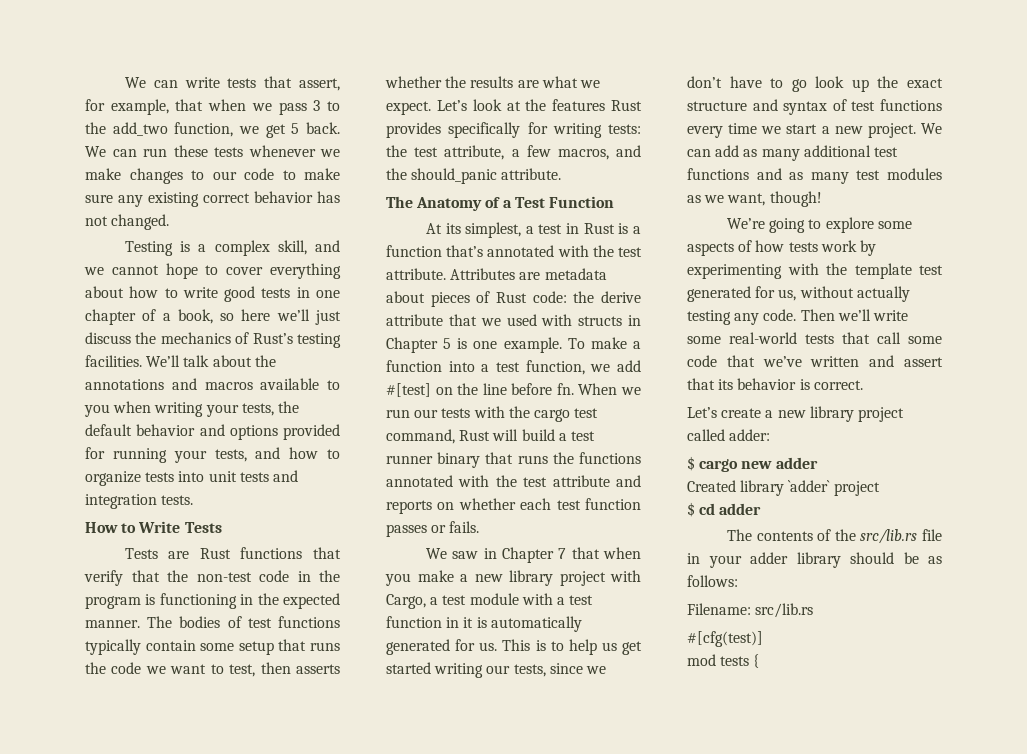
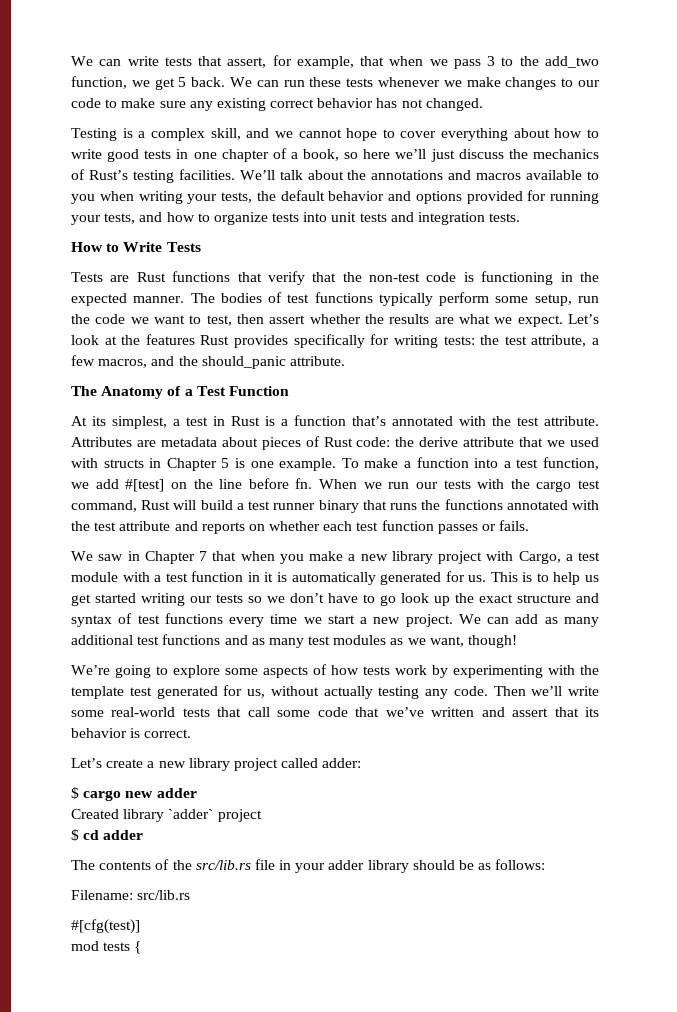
- Tests are Rust functions that verify that the non-test code in the program is functioning in the expected manner.
+ Tests are Rust functions that verify that the non-test code is functioning in the expected manner.
- The bodies of test functions typically contain some setup that runs the code we want to test, then asserts whether the results are what we expect.
+ The bodies of test functions typically perform some setup, run the code we want to test, then assert whether the results are what we expect.
- This is to help us get started writing our tests, since we don’t have to go look up the exact structure and syntax of test functions every time we start a new project.
+ This is to help us get started writing our tests so we don’t have to go look up the exact structure and syntax of test functions every time we start a new project.

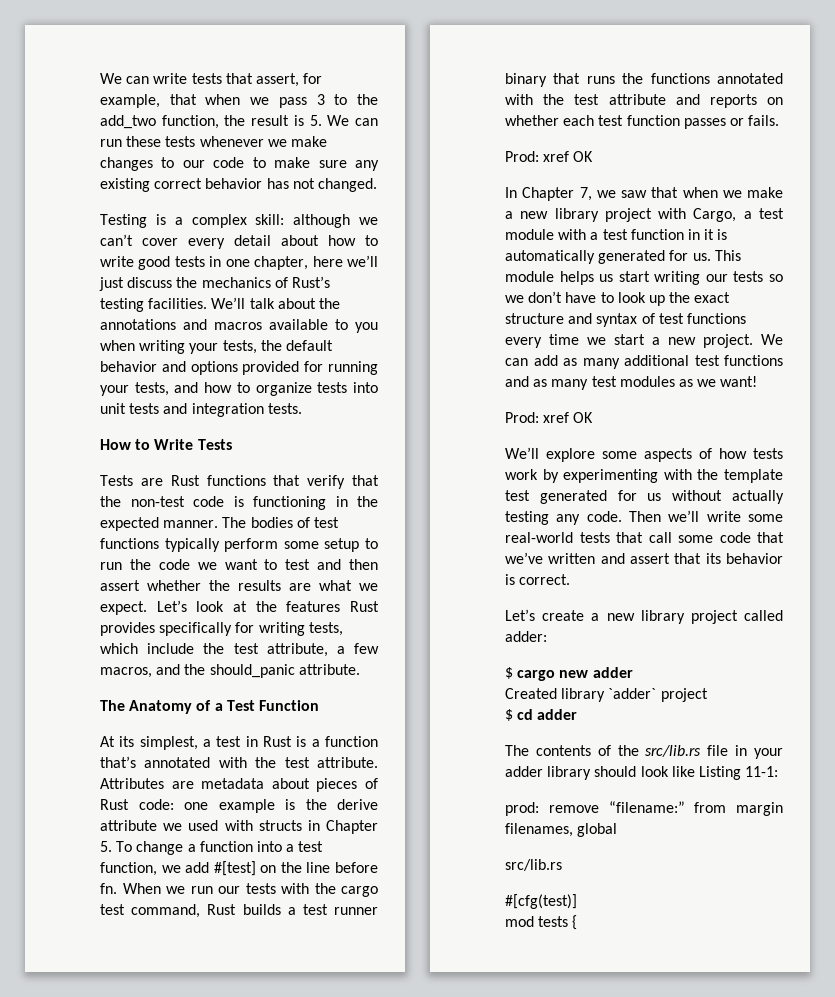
- We can write tests that assert, for example, that when we pass 3 to the add_two function, we get 5 back. We can run these tests whenever we make changes to our code to make sure any existing correct behavior has not changed.
+ We can write tests that assert, for example, that when we pass 3 to the add_two function, the result is 5. We can run these tests whenever we make changes to our code to make sure any existing correct behavior has not changed.
- Testing is a complex skill, and we cannot hope to cover everything about how to write good tests in one chapter of a book, so here we’ll just discuss the mechanics of Rust’s testing facilities.
+ Testing is a complex skill: although we can’t cover every detail about how to write good tests in one chapter, here we’ll just discuss the mechanics of Rust’s testing facilities.
- The bodies of test functions typically perform some setup, run the code we want to test, then assert whether the results are what we expect.
+ The bodies of test functions typically perform some setup to run the code we want to test and then assert whether the results are what we expect.
- Let’s look at the features Rust provides specifically for writing tests: the test attribute, a few macros, and the should_panic attribute.
+ Let’s look at the features Rust provides specifically for writing tests, which include the test attribute, a few macros, and the should_panic attribute.
- Attributes are metadata about pieces of Rust code: the derive attribute that we used with structs in Chapter 5 is one example. To make a function into a test function, we add #[test] on the line before fn.
+ Attributes are metadata about pieces of Rust code: one example is the derive attribute we used with structs in Chapter 5. To change a function into a test function, we add #[test] on the line before fn.
- When we run our tests with the cargo test command, Rust will build a test runner binary that runs the functions annotated with the test attribute and reports on whether each test function passes or fails.
- We saw in Chapter 7 that when you make a new library project with Cargo, a test module with a test function in it is automatically generated for us.
+ When we run our tests with the cargo test command, Rust builds a test runner binary that runs the functions annotated with the test attribute and reports on whether each test function passes or fails.
+ Prod: xref OK
+ In Chapter 7, we saw that when we make a new library project with Cargo, a test module with a test function in it is automatically generated for us.
- This is to help us get started writing our tests so we don’t have to go look up the exact structure and syntax of test functions every time we start a new project.
+ This module helps us start writing our tests so we don’t have to look up the exact structure and syntax of test functions every time we start a new project.
- We can add as many additional test functions and as many test modules as we want, though!
- We’re going to explore some aspects of how tests work by experimenting with the template test generated for us, without actually testing any code.
+ We can add as many additional test functions and as many test modules as we want!
+ Prod: xref OK
+ We’ll explore some aspects of how tests work by experimenting with the template test generated for us without actually testing any code.
- The contents of the src/lib.rs file in your adder library should be as follows:
- Filename: src/lib.rs
+ The contents of the src/lib.rs file in your adder library should look like Listing 11-1:
+ prod: remove “filename:” from margin filenames, global
+ src/lib.rs

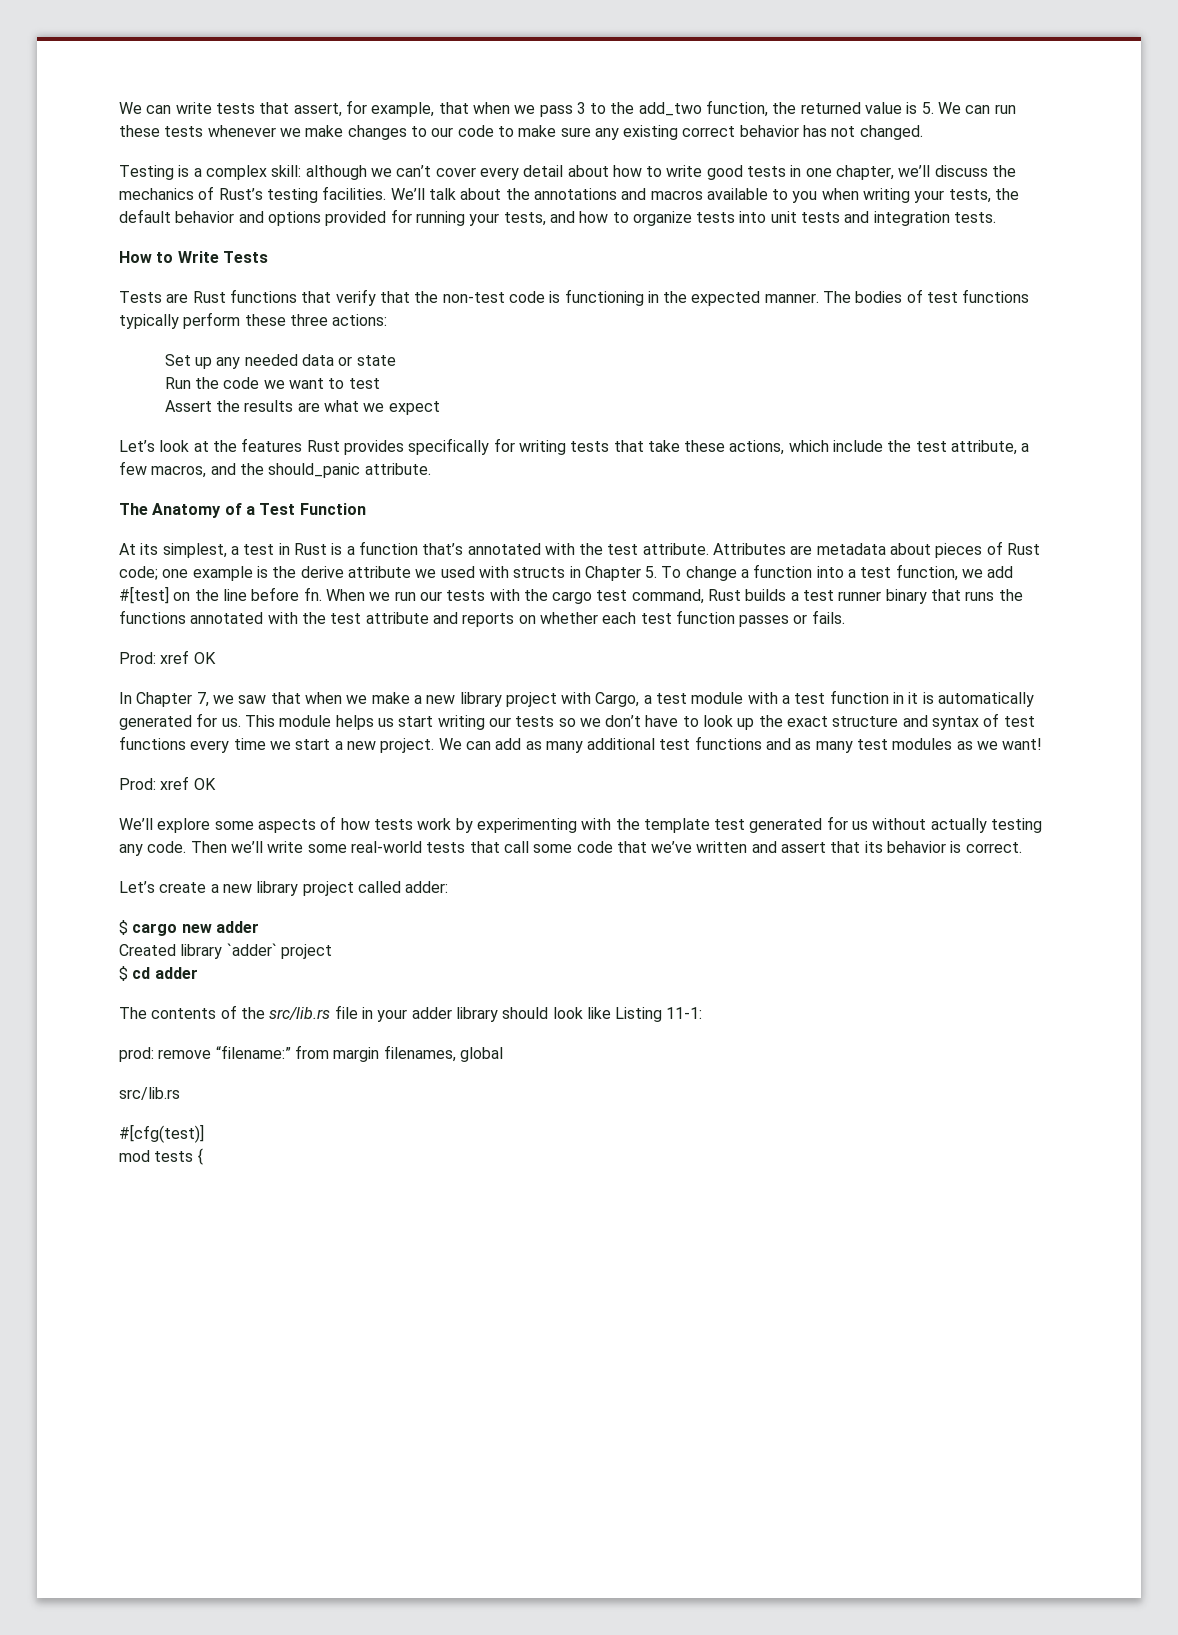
- We can write tests that assert, for example, that when we pass 3 to the add_two function, the result is 5. We can run these tests whenever we make changes to our code to make sure any existing correct behavior has not changed.
+ We can write tests that assert, for example, that when we pass 3 to the add_two function, the returned value is 5. We can run these tests whenever we make changes to our code to make sure any existing correct behavior has not changed.
- Testing is a complex skill: although we can’t cover every detail about how to write good tests in one chapter, here we’ll just discuss the mechanics of Rust’s testing facilities.
+ Testing is a complex skill: although we can’t cover every detail about how to write good tests in one chapter, we’ll discuss the mechanics of Rust’s testing facilities.
- The bodies of test functions typically perform some setup to run the code we want to test and then assert whether the results are what we expect. Let’s look at the features Rust provides specifically for writing tests, which include the test attribute, a few macros, and the should_panic attribute.
+ The bodies of test functions typically perform these three actions:
+ Set up any needed data or state
+ Run the code we want to test
+ Assert the results are what we expect
+ Let’s look at the features Rust provides specifically for writing tests that take these actions, which include the test attribute, a few macros, and the should_panic attribute.
- Attributes are metadata about pieces of Rust code: one example is the derive attribute we used with structs in Chapter 5. To change a function into a test function, we add #[test] on the line before fn.
+ Attributes are metadata about pieces of Rust code; one example is the derive attribute we used with structs in Chapter 5. To change a function into a test function, we add #[test] on the line before fn.

